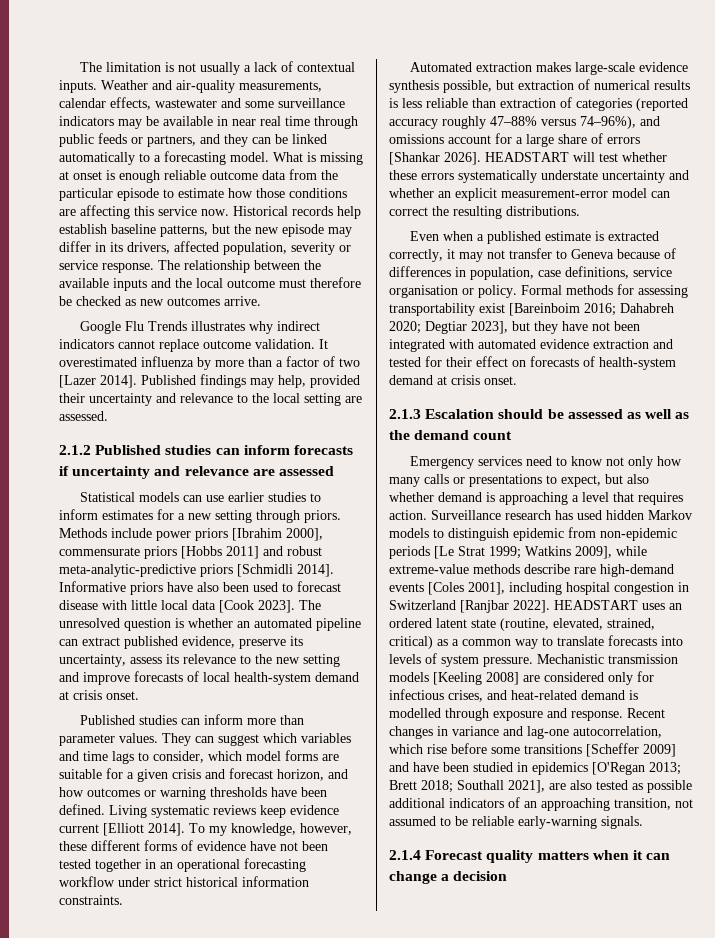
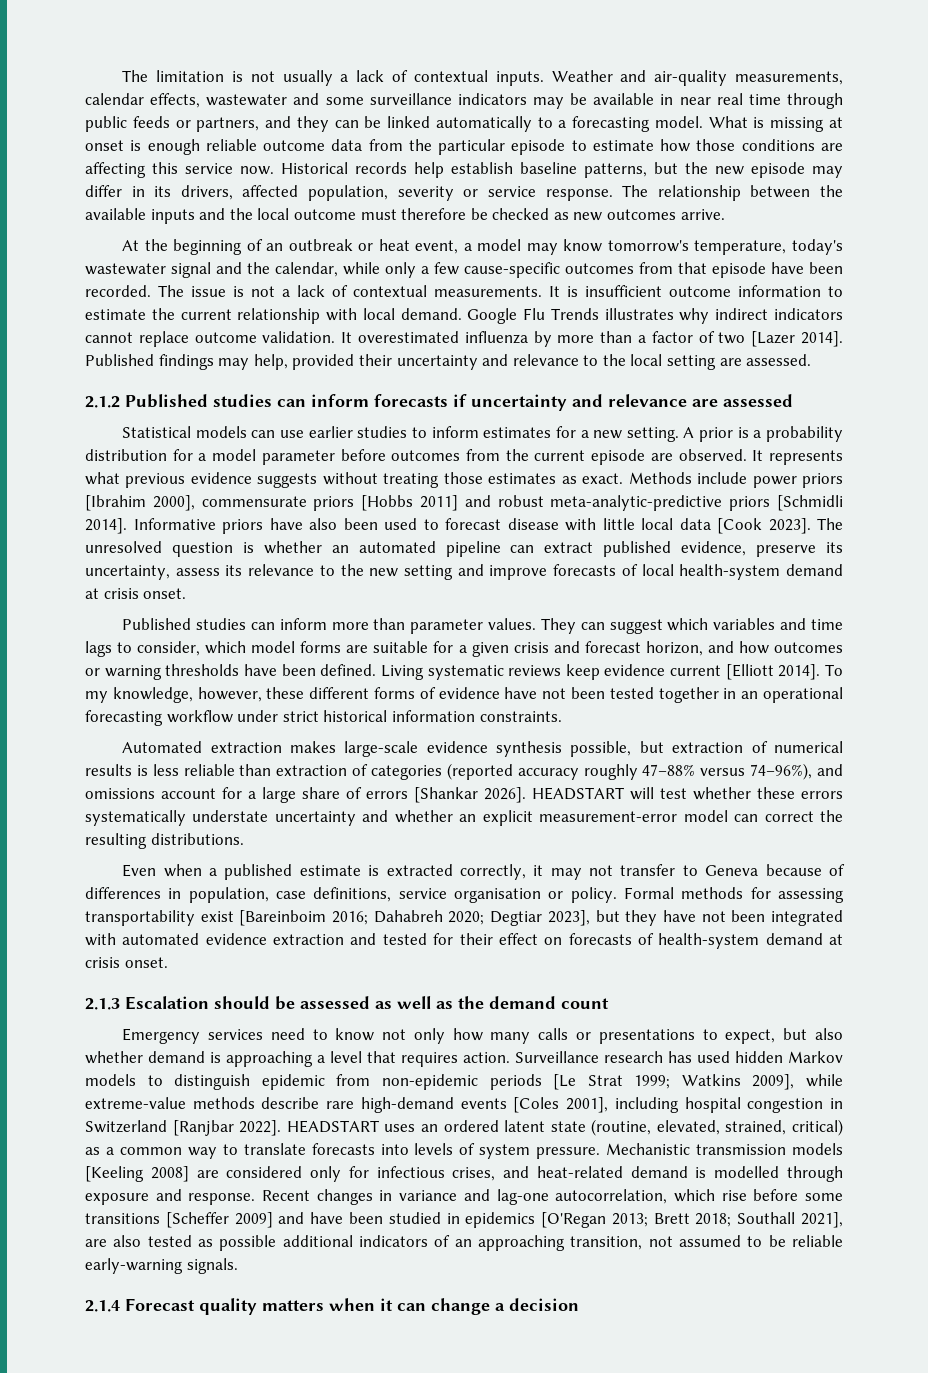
+ At the beginning of an outbreak or heat event, a model may know tomorrow's temperature, today's wastewater signal and the calendar, while only a few cause-specific outcomes from that episode have been recorded. The issue is not a lack of contextual measurements. It is insufficient outcome information to estimate the current relationship with local demand.
- Statistical models can use earlier studies to inform estimates for a new setting through priors.
+ Statistical models can use earlier studies to inform estimates for a new setting. A prior is a probability distribution for a model parameter before outcomes from the current episode are observed. It represents what previous evidence suggests without treating those estimates as exact.

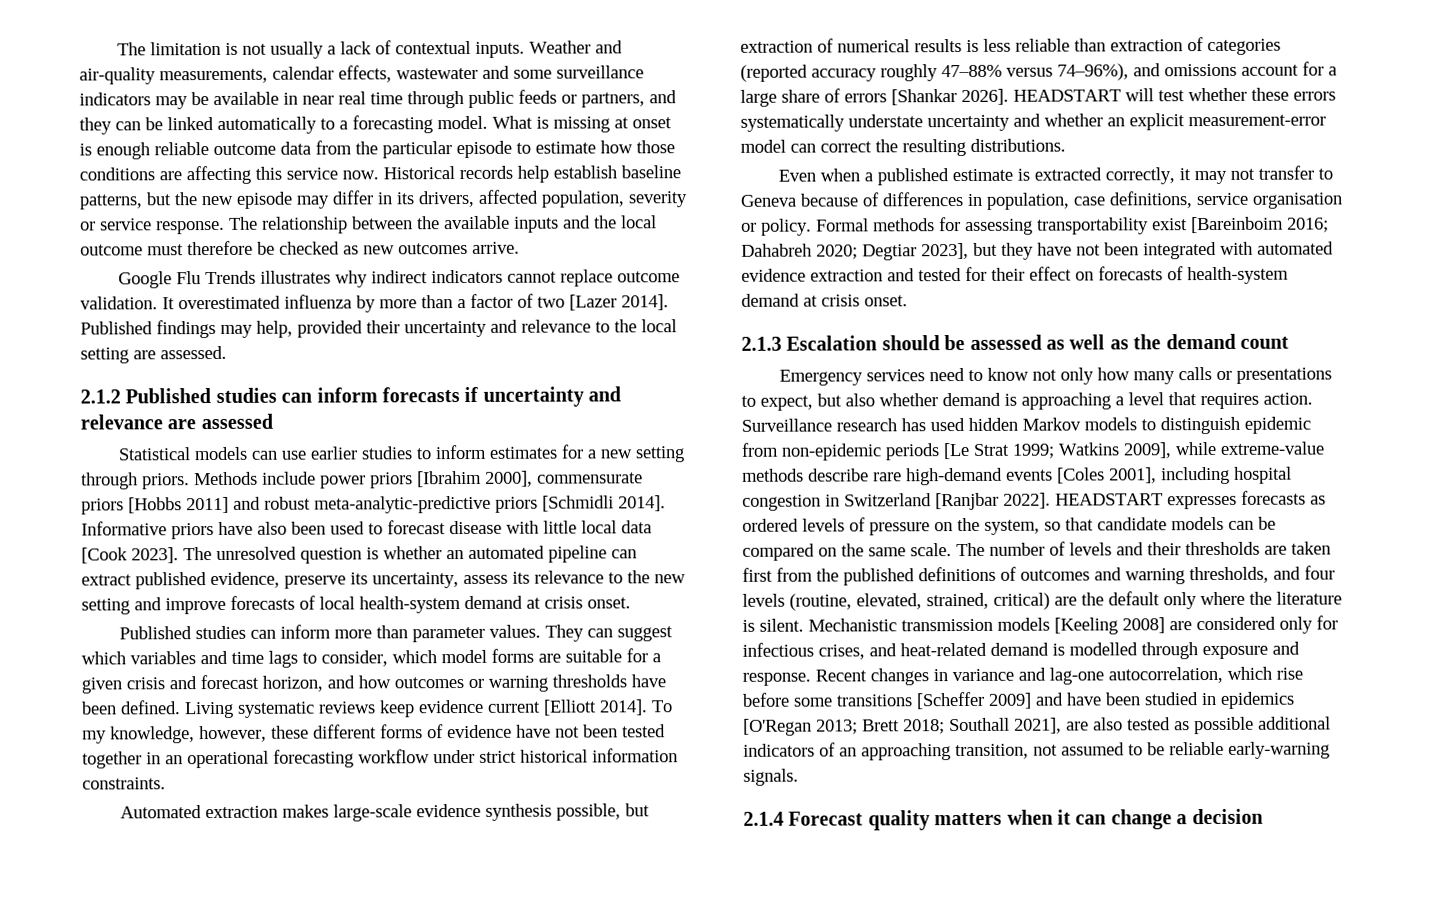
- At the beginning of an outbreak or heat event, a model may know tomorrow's temperature, today's wastewater signal and the calendar, while only a few cause-specific outcomes from that episode have been recorded. The issue is not a lack of contextual measurements. It is insufficient outcome information to estimate the current relationship with local demand.
- Statistical models can use earlier studies to inform estimates for a new setting. A prior is a probability distribution for a model parameter before outcomes from the current episode are observed. It represents what previous evidence suggests without treating those estimates as exact.
+ Statistical models can use earlier studies to inform estimates for a new setting through priors.
- HEADSTART uses an ordered latent state (routine, elevated, strained, critical) as a common way to translate forecasts into levels of system pressure.
+ HEADSTART expresses forecasts as ordered levels of pressure on the system, so that candidate models can be compared on the same scale. The number of levels and their thresholds are taken first from the published definitions of outcomes and warning thresholds, and four levels (routine, elevated, strained, critical) are the default only where the literature is silent.

